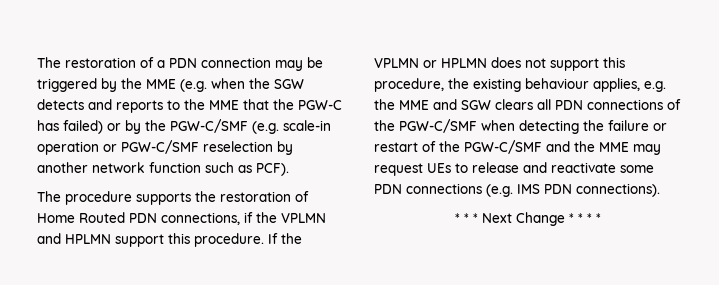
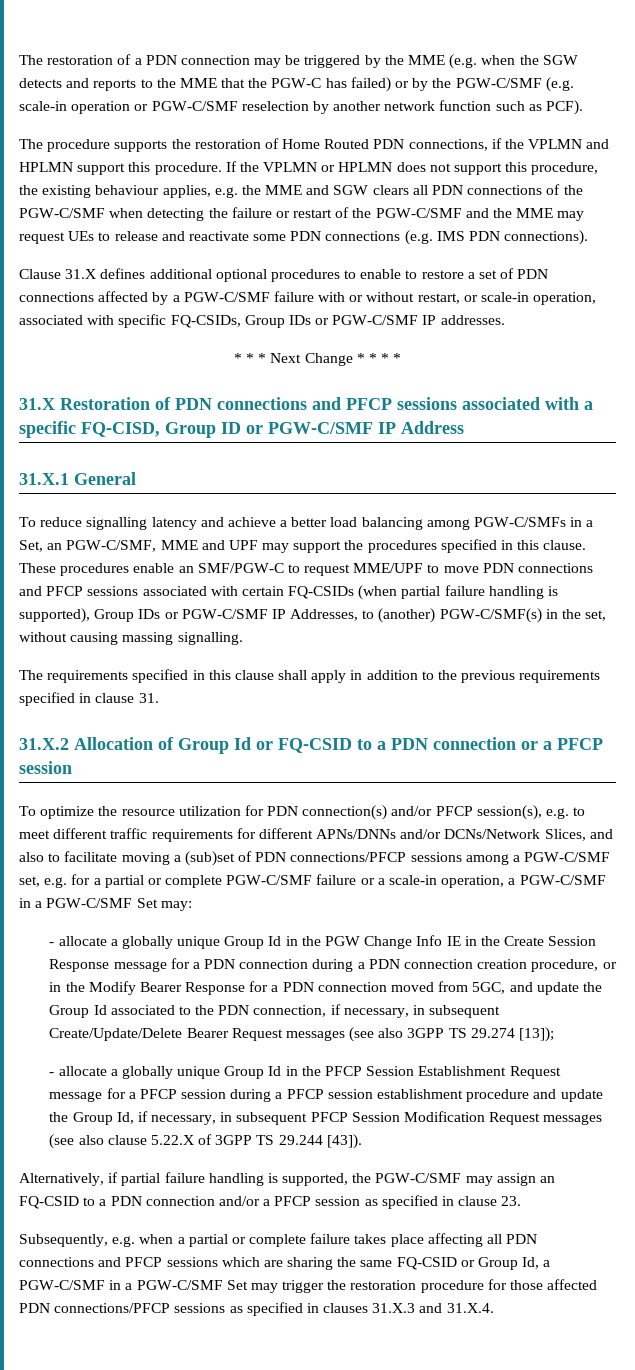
+ Clause 31.X defines additional optional procedures to enable to restore a set of PDN connections affected by a PGW-C/SMF failure with or without restart, or scale-in operation, associated with specific FQ-CSIDs, Group IDs or PGW-C/SMF IP addresses.
+ 31.X Restoration of PDN connections and PFCP sessions associated with a specific FQ-CISD, Group ID or PGW-C/SMF IP Address
+ 31.X.1 General
+ To reduce signalling latency and achieve a better load balancing among PGW-C/SMFs in a Set, an PGW-C/SMF, MME and UPF may support the procedures specified in this clause. These procedures enable an SMF/PGW-C to request MME/UPF to move PDN connections and PFCP sessions associated with certain FQ-CSIDs (when partial failure handling is supported), Group IDs or PGW-C/SMF IP Addresses, to (another) PGW-C/SMF(s) in the set, without causing massing signalling.
+ The requirements specified in this clause shall apply in addition to the previous requirements specified in clause 31.
+ 31.X.2 Allocation of Group Id or FQ-CSID to a PDN connection or a PFCP session
+ To optimize the resource utilization for PDN connection(s) and/or PFCP session(s), e.g. to meet different traffic requirements for different APNs/DNNs and/or DCNs/Network Slices, and also to facilitate moving a (sub)set of PDN connections/PFCP sessions among a PGW-C/SMF set, e.g. for a partial or complete PGW-C/SMF failure or a scale-in operation, a PGW-C/SMF in a PGW-C/SMF Set may:
+ - allocate a globally unique Group Id in the PGW Change Info IE in the Create Session Response message for a PDN connection during a PDN connection creation procedure, or in the Modify Bearer Response for a PDN connection moved from 5GC, and update the Group Id associated to the PDN connection, if necessary, in subsequent Create/Update/Delete Bearer Request messages (see also 3GPP TS 29.274 [13]);
+ - allocate a globally unique Group Id in the PFCP Session Establishment Request message for a PFCP session during a PFCP session establishment procedure and update the Group Id, if necessary, in subsequent PFCP Session Modification Request messages (see also clause 5.22.X of 3GPP TS 29.244 [43]).
+ Alternatively, if partial failure handling is supported, the PGW-C/SMF may assign an FQ-CSID to a PDN connection and/or a PFCP session as specified in clause 23.
+ Subsequently, e.g. when a partial or complete failure takes place affecting all PDN connections and PFCP sessions which are sharing the same FQ-CSID or Group Id, a PGW-C/SMF in a PGW-C/SMF Set may trigger the restoration procedure for those affected PDN connections/PFCP sessions as specified in clauses 31.X.3 and 31.X.4.

